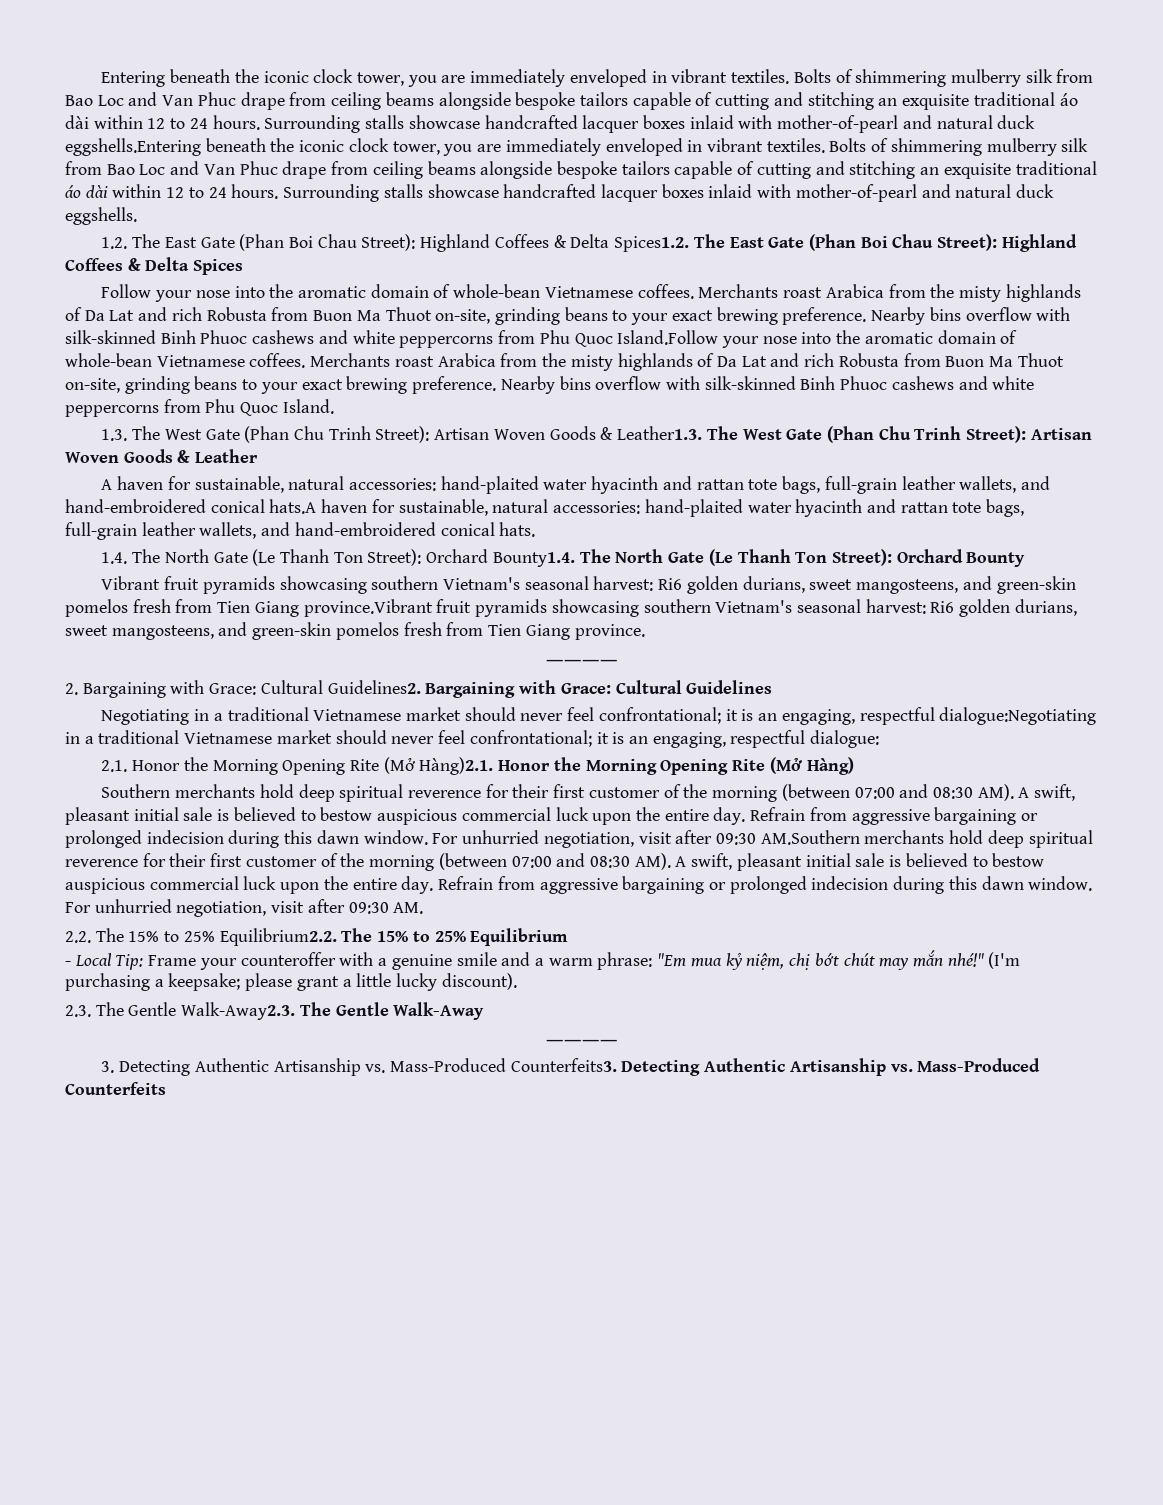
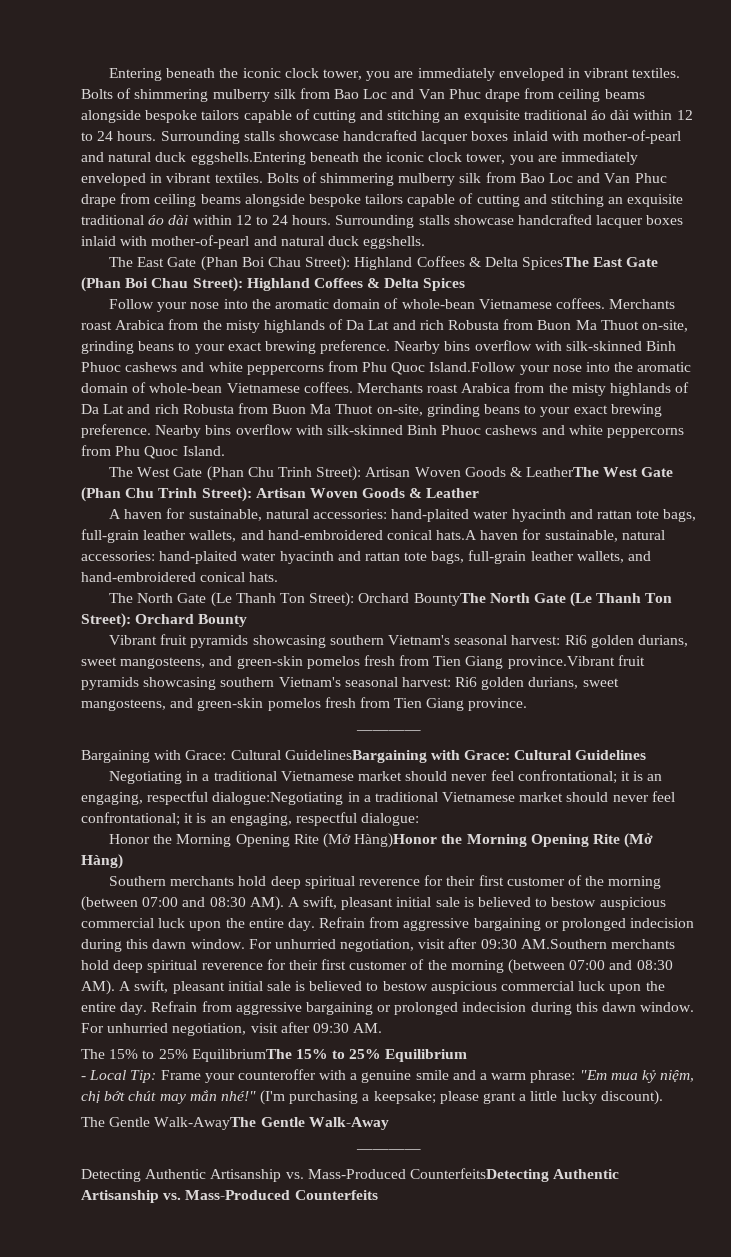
- 1.2. The East Gate (Phan Boi Chau Street): Highland Coffees & Delta Spices1.2. The East Gate (Phan Boi Chau Street): Highland Coffees & Delta Spices
+ The East Gate (Phan Boi Chau Street): Highland Coffees & Delta SpicesThe East Gate (Phan Boi Chau Street): Highland Coffees & Delta Spices
- 1.3. The West Gate (Phan Chu Trinh Street): Artisan Woven Goods & Leather1.3. The West Gate (Phan Chu Trinh Street): Artisan Woven Goods & Leather
+ The West Gate (Phan Chu Trinh Street): Artisan Woven Goods & LeatherThe West Gate (Phan Chu Trinh Street): Artisan Woven Goods & Leather
- 1.4. The North Gate (Le Thanh Ton Street): Orchard Bounty1.4. The North Gate (Le Thanh Ton Street): Orchard Bounty
+ The North Gate (Le Thanh Ton Street): Orchard BountyThe North Gate (Le Thanh Ton Street): Orchard Bounty
- 2. Bargaining with Grace: Cultural Guidelines2. Bargaining with Grace: Cultural Guidelines
+ Bargaining with Grace: Cultural GuidelinesBargaining with Grace: Cultural Guidelines
- 2.1. Honor the Morning Opening Rite (Mở Hàng)2.1. Honor the Morning Opening Rite (Mở Hàng)
+ Honor the Morning Opening Rite (Mở Hàng)Honor the Morning Opening Rite (Mở Hàng)
- 2.2. The 15% to 25% Equilibrium2.2. The 15% to 25% Equilibrium
+ The 15% to 25% EquilibriumThe 15% to 25% Equilibrium
- 2.3. The Gentle Walk-Away2.3. The Gentle Walk-Away
+ The Gentle Walk-AwayThe Gentle Walk-Away
- 3. Detecting Authentic Artisanship vs. Mass-Produced Counterfeits3. Detecting Authentic Artisanship vs. Mass-Produced Counterfeits
+ Detecting Authentic Artisanship vs. Mass-Produced CounterfeitsDetecting Authentic Artisanship vs. Mass-Produced Counterfeits

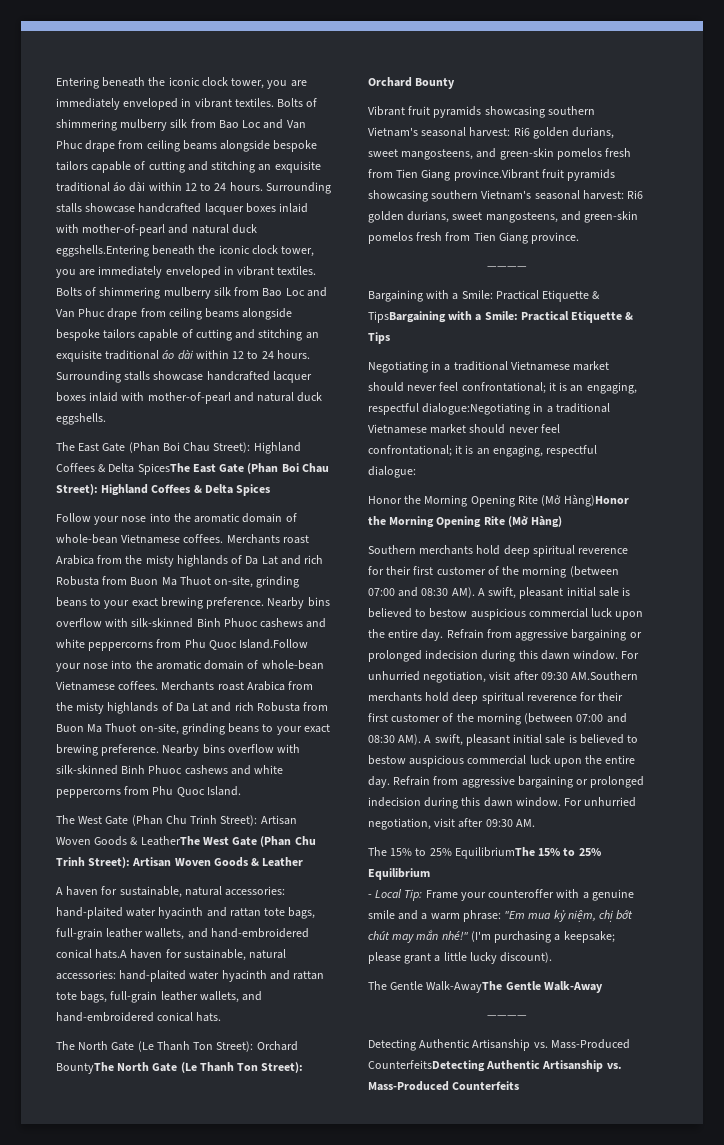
- Bargaining with Grace: Cultural GuidelinesBargaining with Grace: Cultural Guidelines
+ Bargaining with a Smile: Practical Etiquette & TipsBargaining with a Smile: Practical Etiquette & Tips

